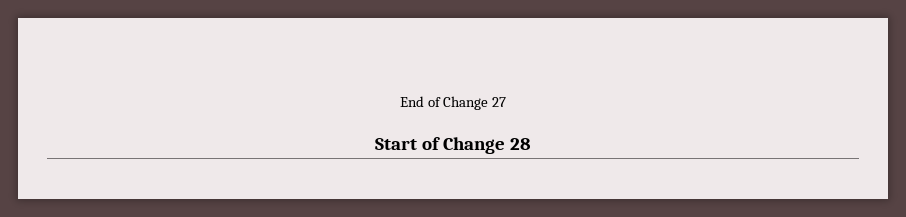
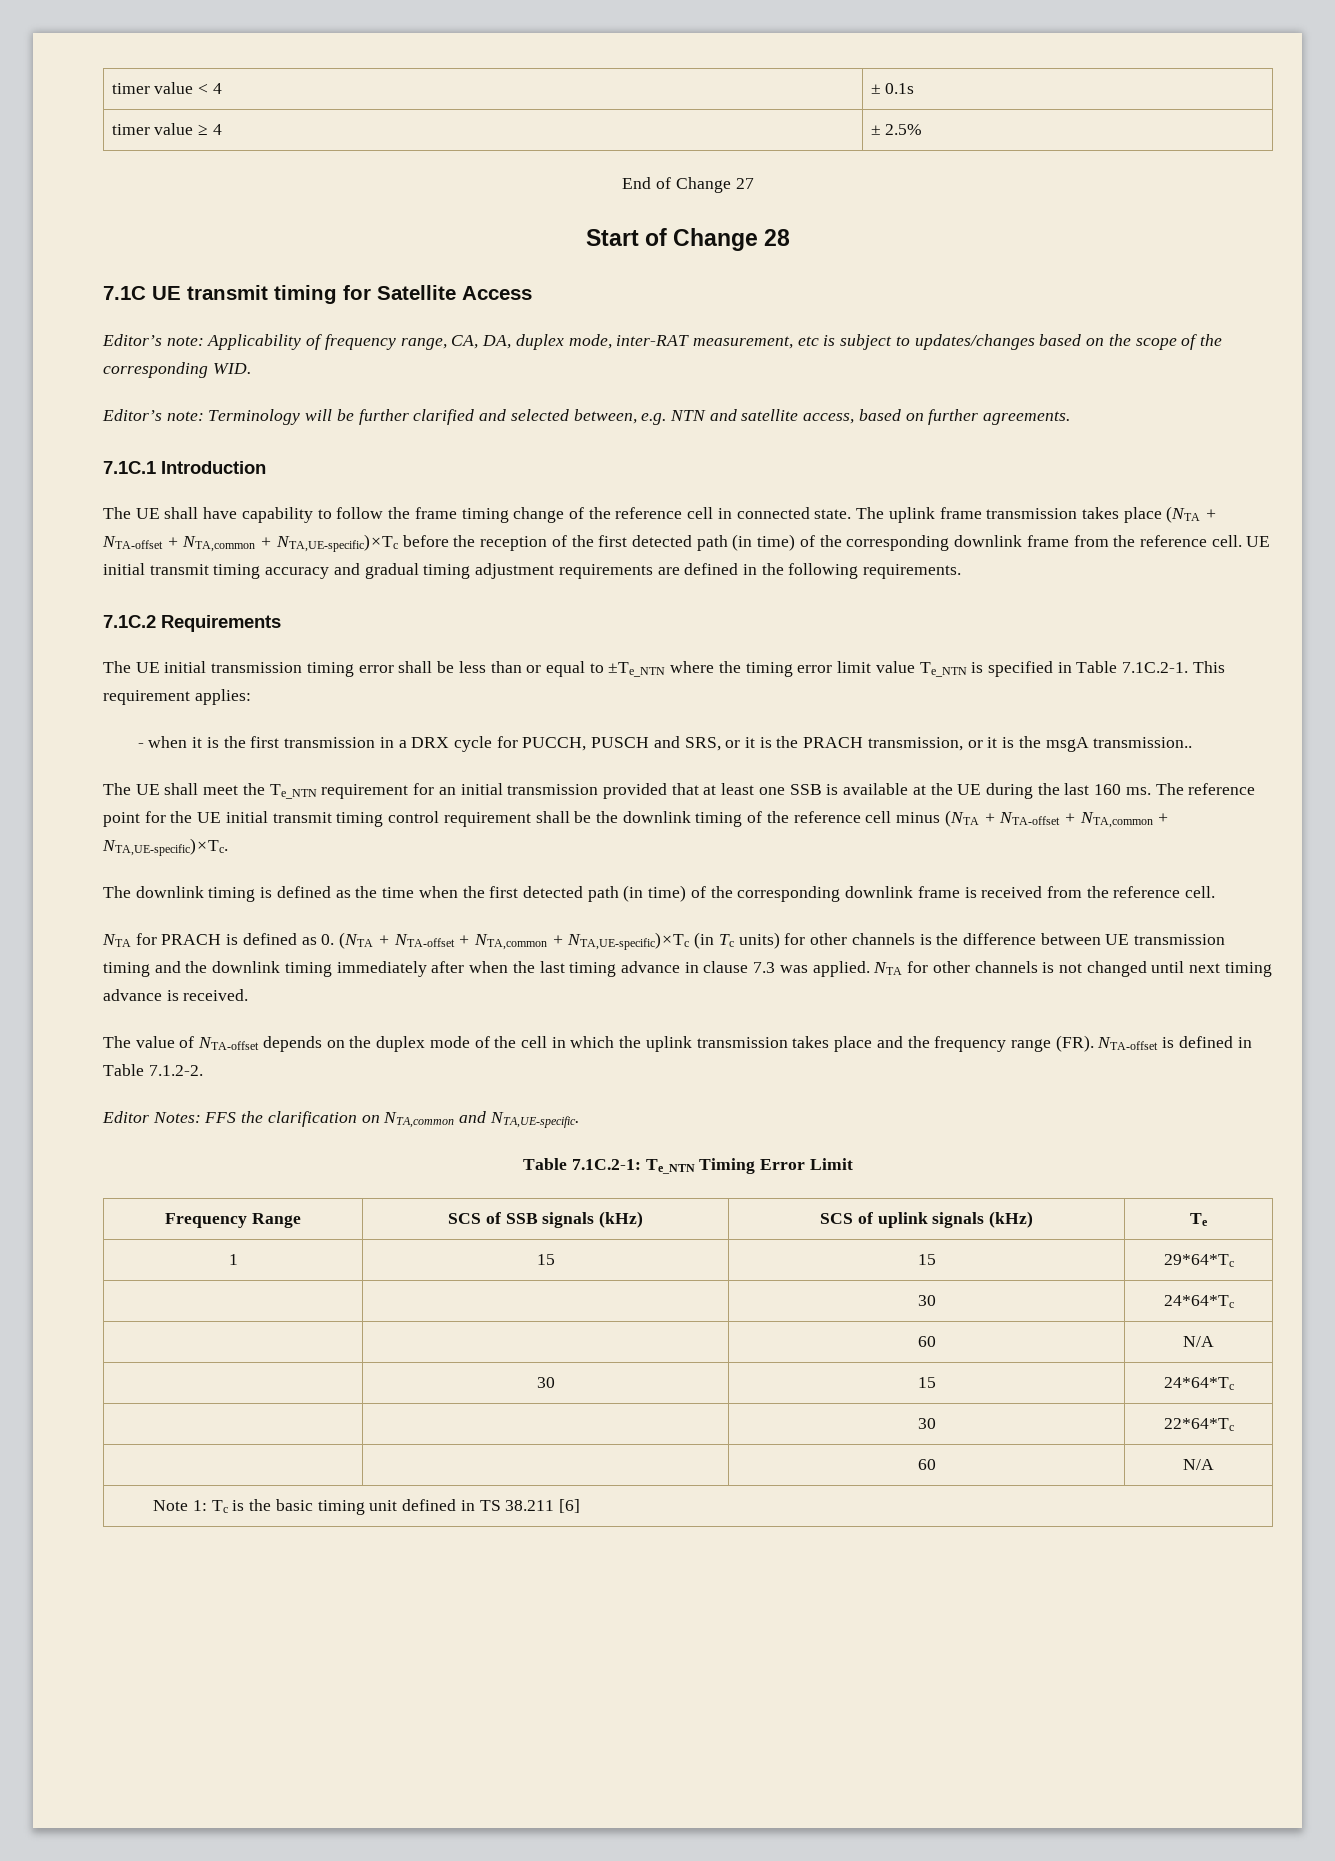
+ timer value < 4 | ± 0.1s
+ timer value ≥ 4 | ± 2.5%
+ 7.1C UE transmit timing for Satellite Access
+ Editor’s note: Applicability of frequency range, CA, DA, duplex mode, inter-RAT measurement, etc is subject to updates/changes based on the scope of the corresponding WID.
+ Editor’s note: Terminology will be further clarified and selected between, e.g. NTN and satellite access, based on further agreements.
+ 7.1C.1 Introduction
+ The UE shall have capability to follow the frame timing change of the reference cell in connected state. The uplink frame transmission takes place (NTA + NTA-offset + NTA,common + NTA,UE-specific)×Tc before the reception of the first detected path (in time) of the corresponding downlink frame from the reference cell. UE initial transmit timing accuracy and gradual timing adjustment requirements are defined in the following requirements.
+ 7.1C.2 Requirements
+ The UE initial transmission timing error shall be less than or equal to ±Te_NTN where the timing error limit value Te_NTN is specified in Table 7.1C.2-1. This requirement applies:
+ - when it is the first transmission in a DRX cycle for PUCCH, PUSCH and SRS, or it is the PRACH transmission, or it is the msgA transmission..
+ The UE shall meet the Te_NTN requirement for an initial transmission provided that at least one SSB is available at the UE during the last 160 ms. The reference point for the UE initial transmit timing control requirement shall be the downlink timing of the reference cell minus (NTA + NTA-offset + NTA,common + NTA,UE-specific)×Tc.
+ The downlink timing is defined as the time when the first detected path (in time) of the corresponding downlink frame is received from the reference cell.
+ NTA for PRACH is defined as 0. (NTA + NTA-offset + NTA,common + NTA,UE-specific)×Tc (in Tc units) for other channels is the difference between UE transmission timing and the downlink timing immediately after when the last timing advance in clause 7.3 was applied. NTA for other channels is not changed until next timing advance is received.
+ The value of NTA-offset depends on the duplex mode of the cell in which the uplink transmission takes place and the frequency range (FR). NTA-offset is defined in Table 7.1.2-2.
+ Editor Notes: FFS the clarification on NTA,common and NTA,UE-specific.
+ Table 7.1C.2-1: Te_NTN Timing Error Limit
+ Frequency Range | SCS of SSB signals (kHz) | SCS of uplink signals (kHz) | Te
+ 1 | 15 | 15 | 29*64*Tc
+ | | 30 | 24*64*Tc
+ | | 60 | N/A
+ | 30 | 15 | 24*64*Tc
+ | | 30 | 22*64*Tc
+ | | 60 | N/A
+ Note 1: Tc is the basic timing unit defined in TS 38.211 [6]

